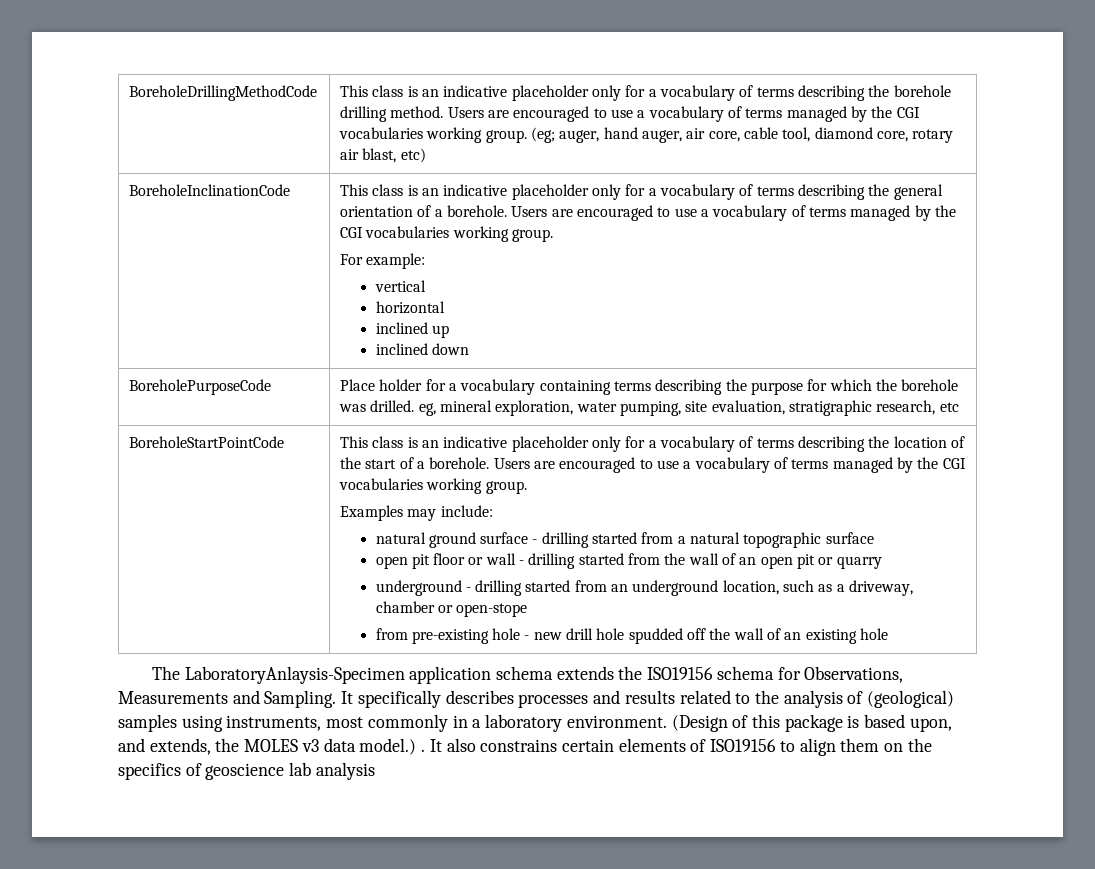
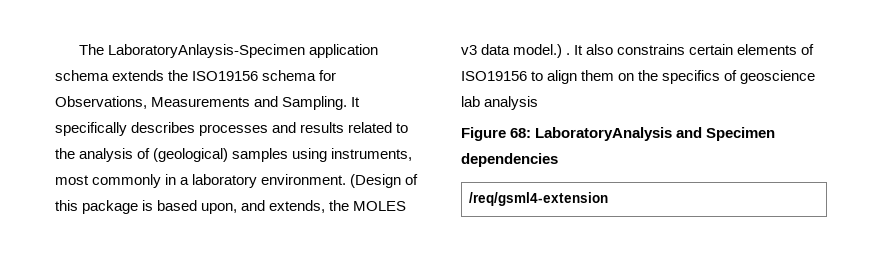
- BoreholeDrillingMethodCode | This class is an indicative placeholder only for a vocabulary of terms describing the borehole drilling method. Users are encouraged to use a vocabulary of terms managed by the CGI vocabularies working group. (eg; auger, hand auger, air core, cable tool, diamond core, rotary air blast, etc)
- BoreholeInclinationCode | This class is an indicative placeholder only for a vocabulary of terms describing the general orientation of a borehole. Users are encouraged to use a vocabulary of terms managed by the CGI vocabularies working group.
- For example:
- vertical
- horizontal
- inclined up
- inclined down
- BoreholePurposeCode | Place holder for a vocabulary containing terms describing the purpose for which the borehole was drilled. eg, mineral exploration, water pumping, site evaluation, stratigraphic research, etc
- BoreholeStartPointCode | This class is an indicative placeholder only for a vocabulary of terms describing the location of the start of a borehole. Users are encouraged to use a vocabulary of terms managed by the CGI vocabularies working group.
- Examples may include:
- natural ground surface - drilling started from a natural topographic surface
- open pit floor or wall - drilling started from the wall of an open pit or quarry
- underground - drilling started from an underground location, such as a driveway, chamber or open-stope
- from pre-existing hole - new drill hole spudded off the wall of an existing hole
+ Figure 68: LaboratoryAnalysis and Specimen dependencies
+ /req/gsml4-extension

